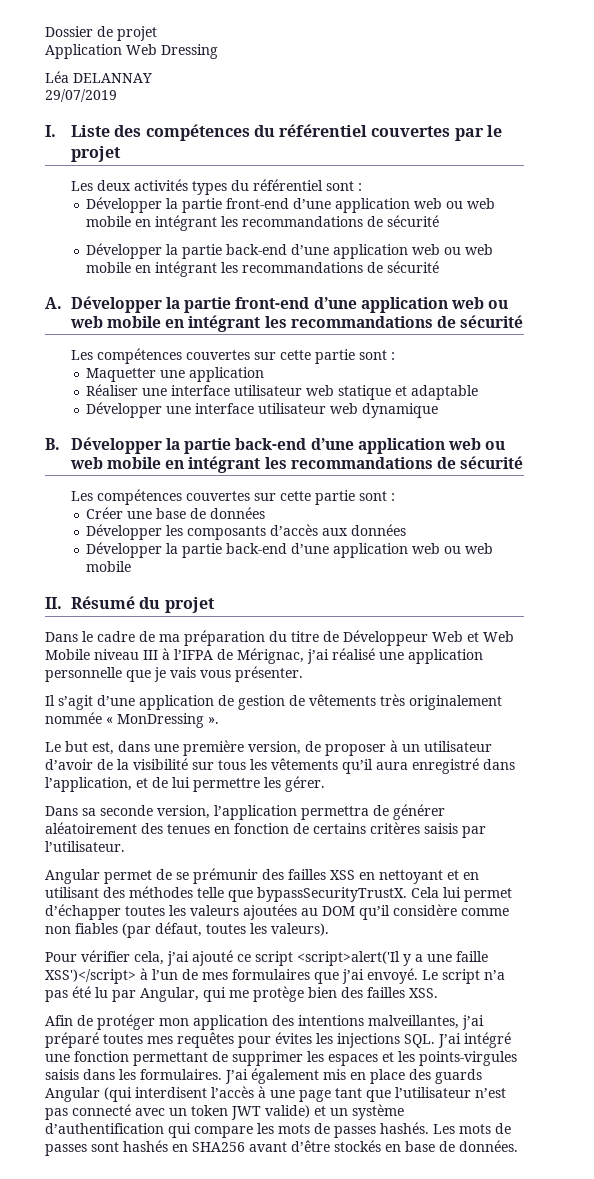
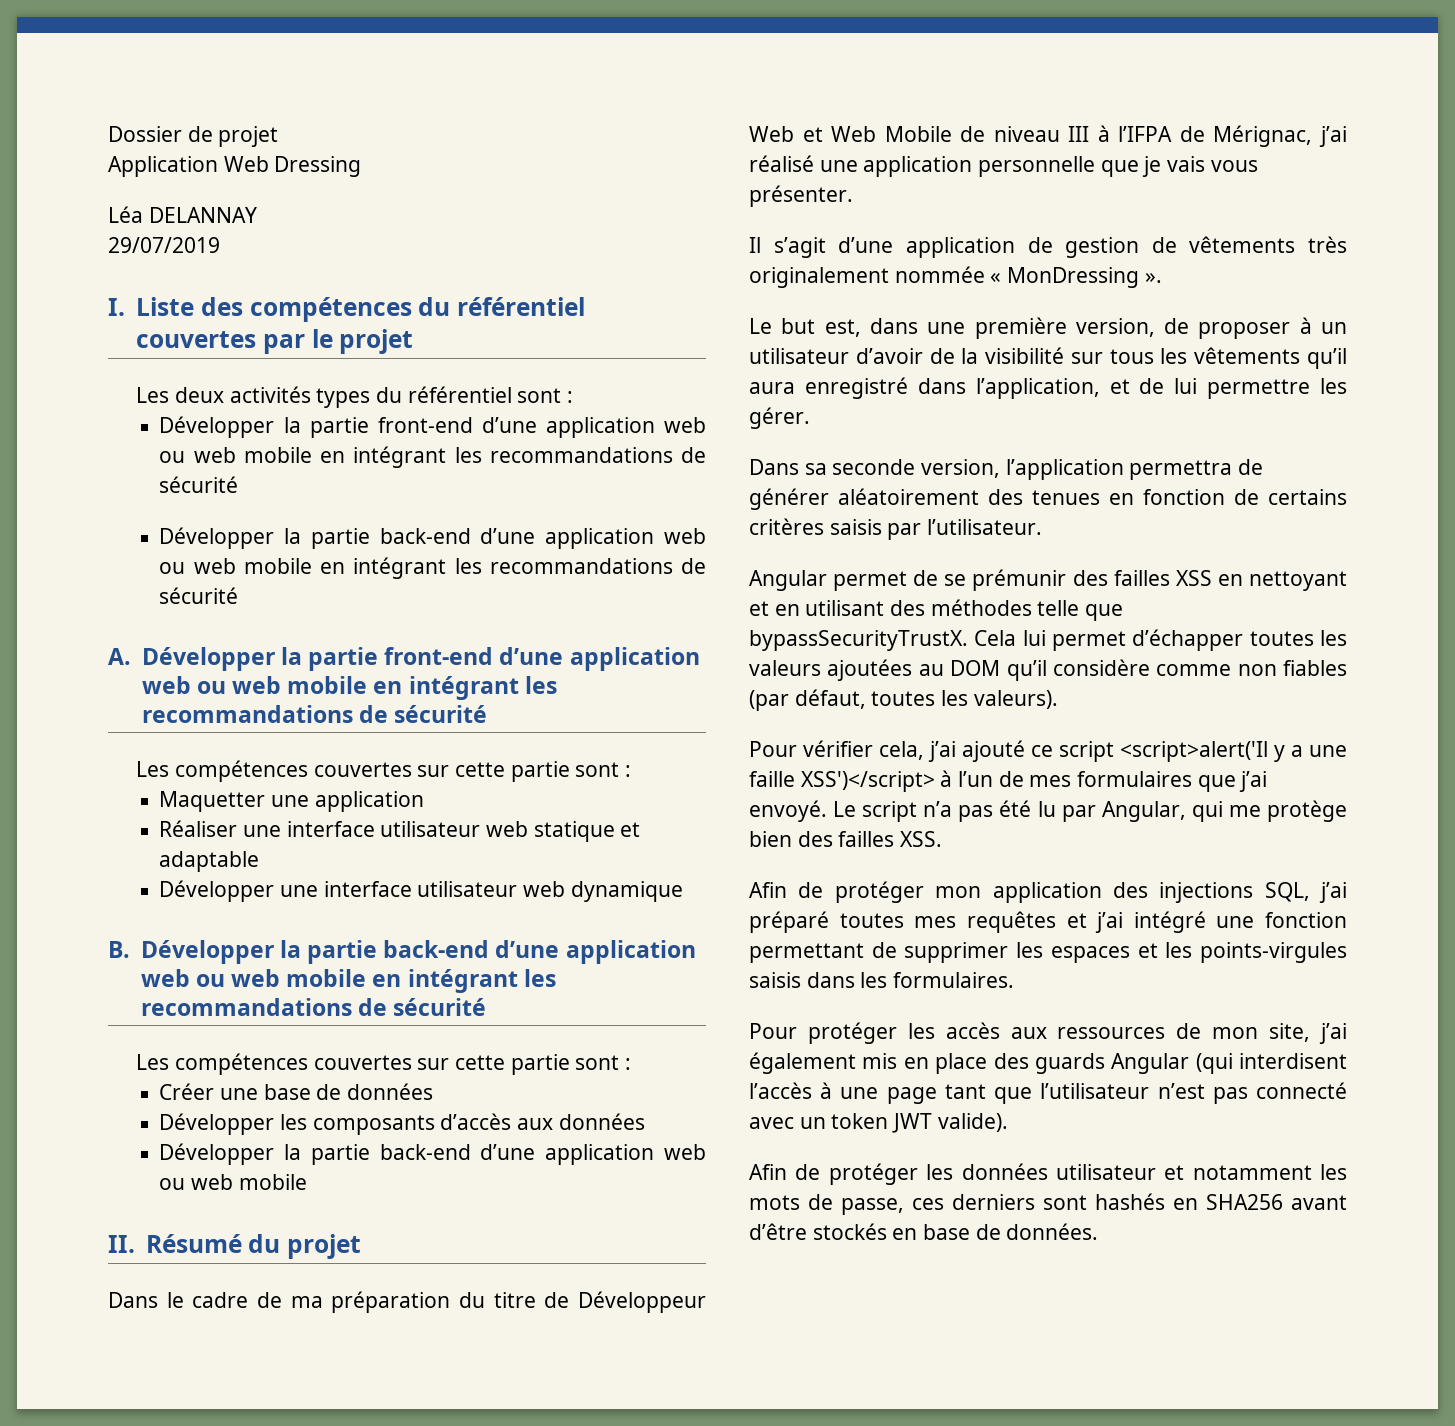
- Dans le cadre de ma préparation du titre de Développeur Web et Web Mobile niveau III à l’IFPA de Mérignac, j’ai réalisé une application personnelle que je vais vous présenter.
+ Dans le cadre de ma préparation du titre de Développeur Web et Web Mobile de niveau III à l’IFPA de Mérignac, j’ai réalisé une application personnelle que je vais vous présenter.
- Afin de protéger mon application des intentions malveillantes, j’ai préparé toutes mes requêtes pour évites les injections SQL. J’ai intégré une fonction permettant de supprimer les espaces et les points-virgules saisis dans les formulaires. J’ai également mis en place des guards Angular (qui interdisent l’accès à une page tant que l’utilisateur n’est pas connecté avec un token JWT valide) et un système d’authentification qui compare les mots de passes hashés. Les mots de passes sont hashés en SHA256 avant d’être stockés en base de données.
+ Afin de protéger mon application des injections SQL, j’ai préparé toutes mes requêtes et j’ai intégré une fonction permettant de supprimer les espaces et les points-virgules saisis dans les formulaires.
+ Pour protéger les accès aux ressources de mon site, j’ai également mis en place des guards Angular (qui interdisent l’accès à une page tant que l’utilisateur n’est pas connecté avec un token JWT valide).
+ Afin de protéger les données utilisateur et notamment les mots de passe, ces derniers sont hashés en SHA256 avant d’être stockés en base de données.

